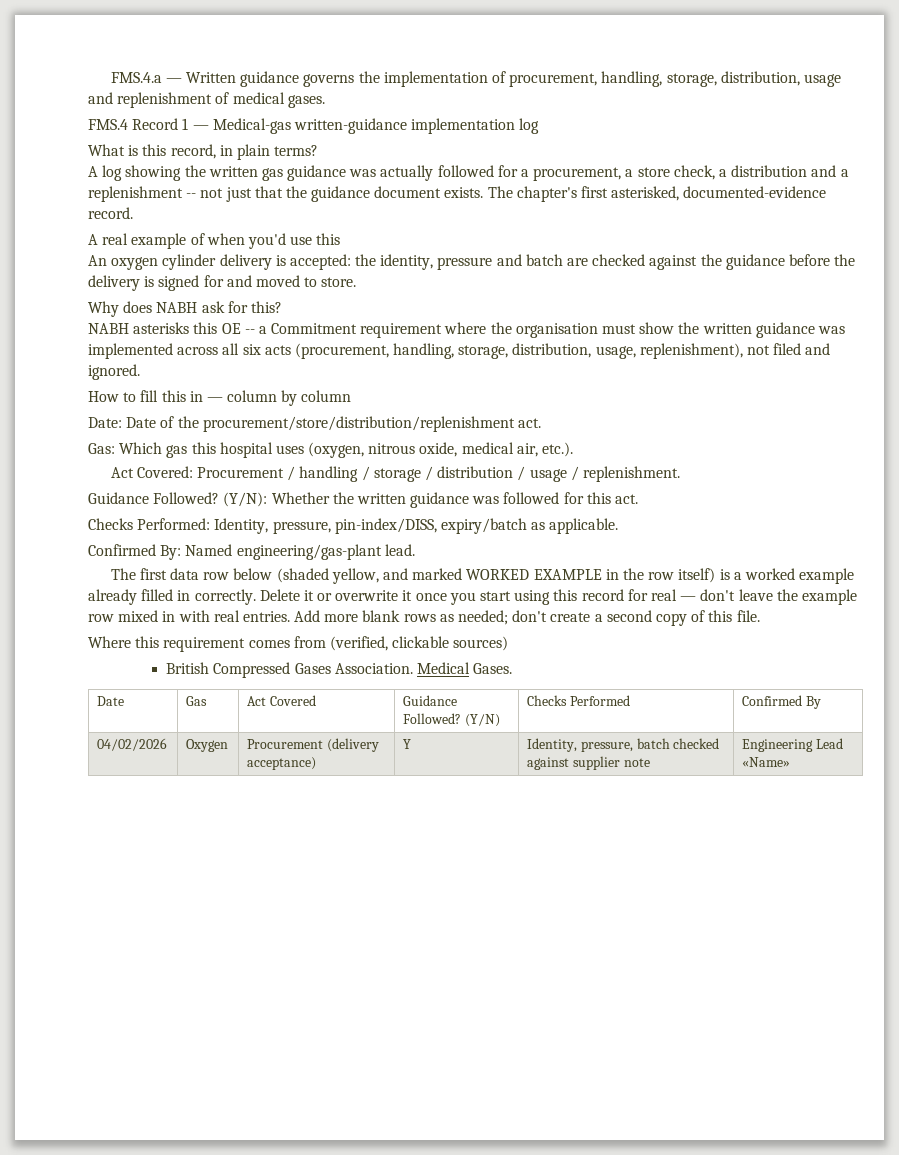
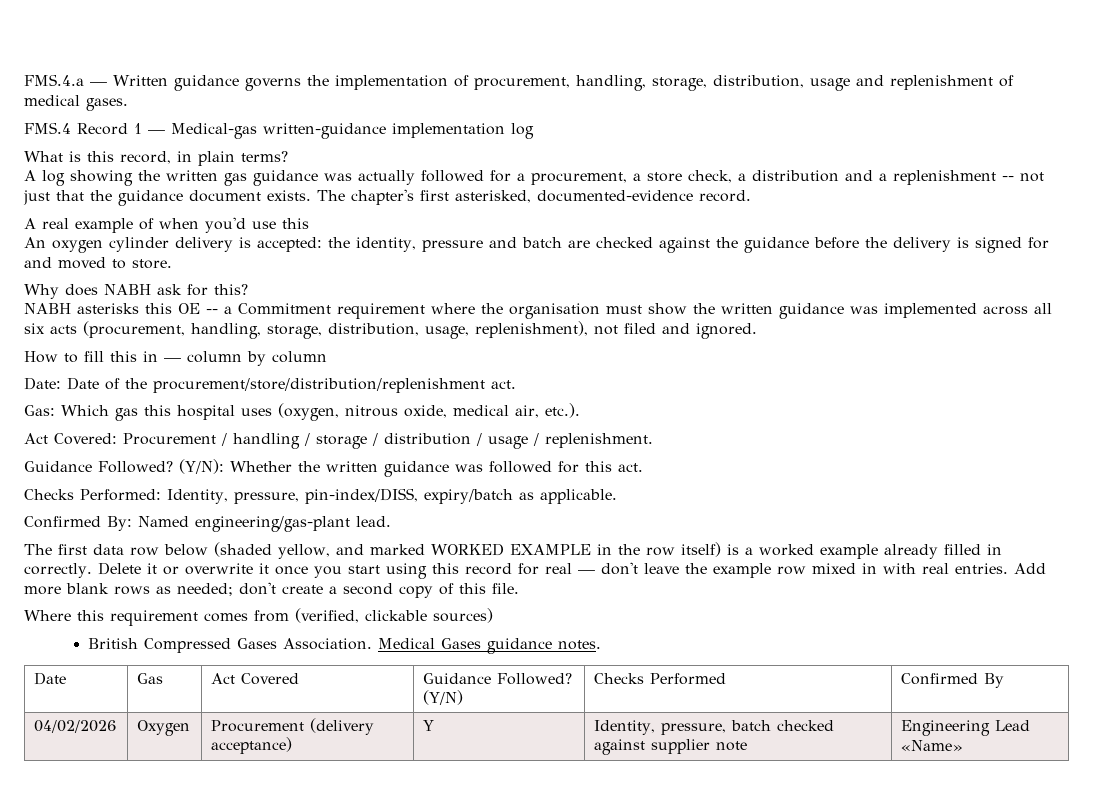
- Medical Gases.
+ Medical Gases guidance notes.

